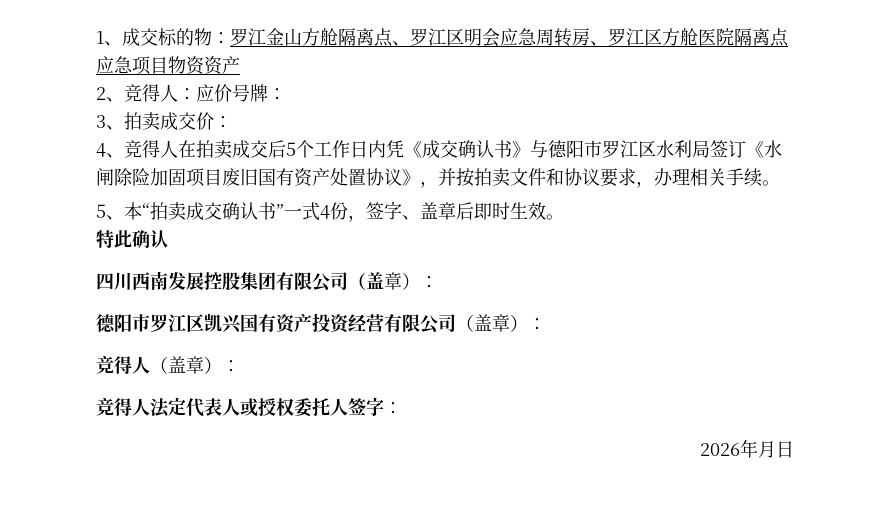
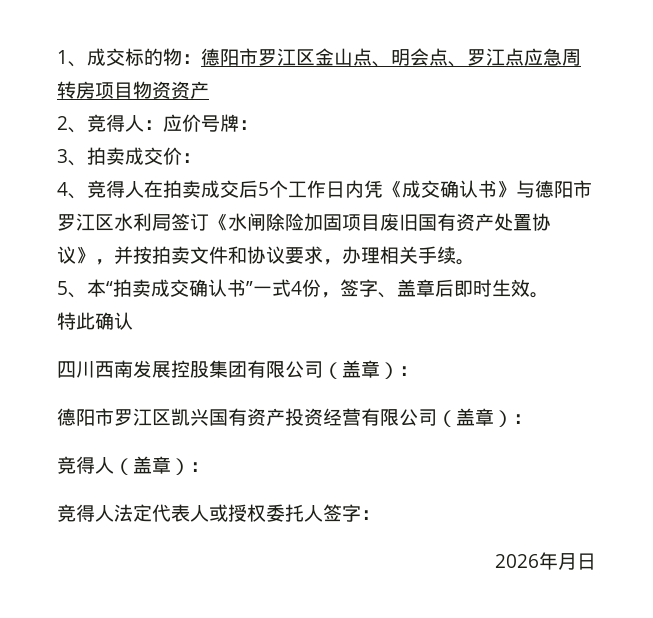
- 1、成交标的物：罗江金山方舱隔离点、罗江区明会应急周转房、罗江区方舱医院隔离点应急项目物资资产
+ 1、成交标的物：德阳市罗江区金山点、明会点、罗江点应急周转房项目物资资产

